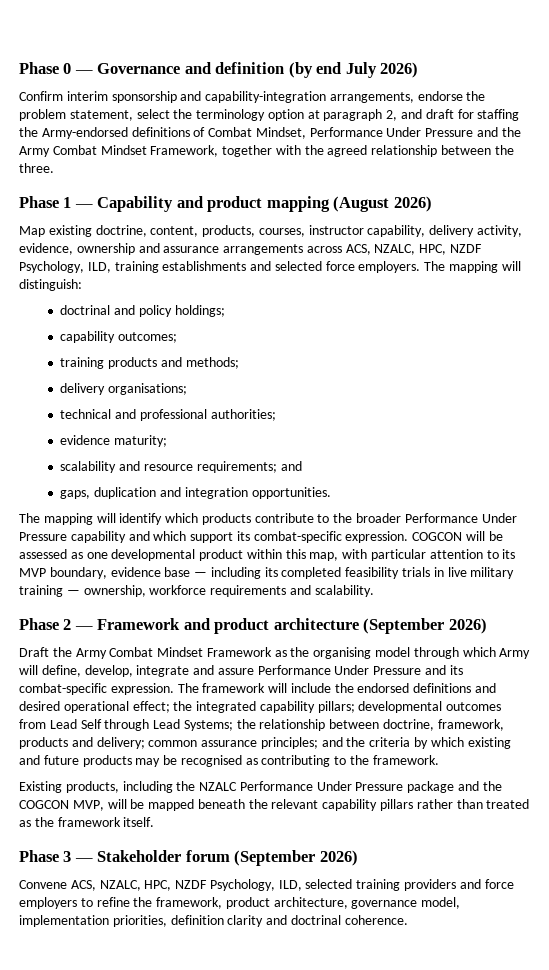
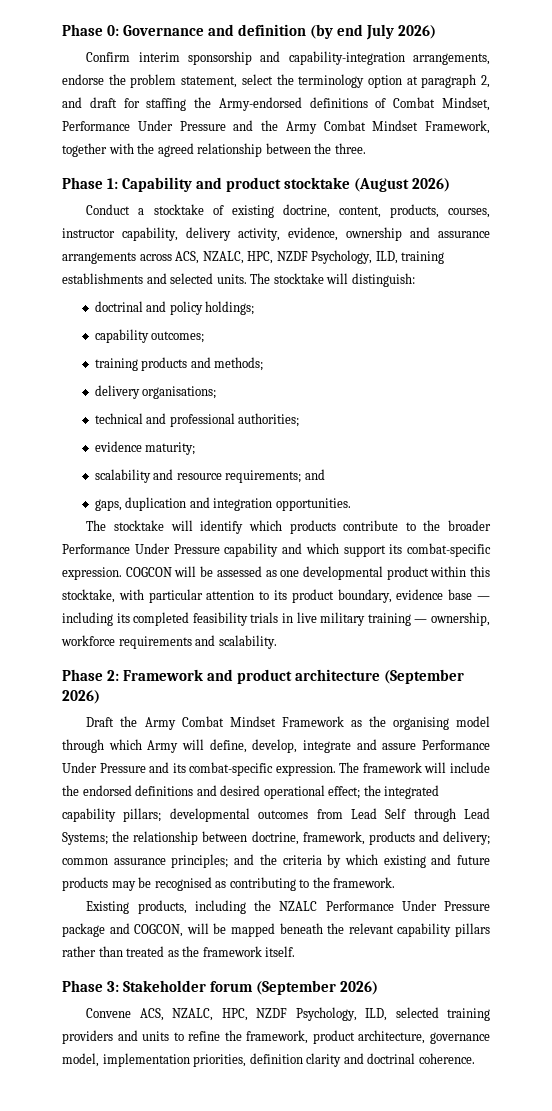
- Phase 0 — Governance and definition (by end July 2026)
+ Phase 0: Governance and definition (by end July 2026)
- Phase 1 — Capability and product mapping (August 2026)
+ Phase 1: Capability and product stocktake (August 2026)
- Map existing doctrine, content, products, courses, instructor capability, delivery activity, evidence, ownership and assurance arrangements across ACS, NZALC, HPC, NZDF Psychology, ILD, training establishments and selected force employers. The mapping will distinguish:
+ Conduct a stocktake of existing doctrine, content, products, courses, instructor capability, delivery activity, evidence, ownership and assurance arrangements across ACS, NZALC, HPC, NZDF Psychology, ILD, training establishments and selected units. The stocktake will distinguish:
- The mapping will identify which products contribute to the broader Performance Under Pressure capability and which support its combat-specific expression.
+ The stocktake will identify which products contribute to the broader Performance Under Pressure capability and which support its combat-specific expression.
- COGCON will be assessed as one developmental product within this map, with particular attention to its MVP boundary, evidence base — including its completed feasibility trials in live military training — ownership, workforce requirements and scalability.
+ COGCON will be assessed as one developmental product within this stocktake, with particular attention to its product boundary, evidence base — including its completed feasibility trials in live military training — ownership, workforce requirements and scalability.
- Phase 2 — Framework and product architecture (September 2026)
+ Phase 2: Framework and product architecture (September 2026)
- Existing products, including the NZALC Performance Under Pressure package and the COGCON MVP, will be mapped beneath the relevant capability pillars rather than treated as the framework itself.
+ Existing products, including the NZALC Performance Under Pressure package and COGCON, will be mapped beneath the relevant capability pillars rather than treated as the framework itself.
- Phase 3 — Stakeholder forum (September 2026)
+ Phase 3: Stakeholder forum (September 2026)
- Convene ACS, NZALC, HPC, NZDF Psychology, ILD, selected training providers and force employers to refine the framework, product architecture, governance model, implementation priorities, definition clarity and doctrinal coherence.
+ Convene ACS, NZALC, HPC, NZDF Psychology, ILD, selected training providers and units to refine the framework, product architecture, governance model, implementation priorities, definition clarity and doctrinal coherence.

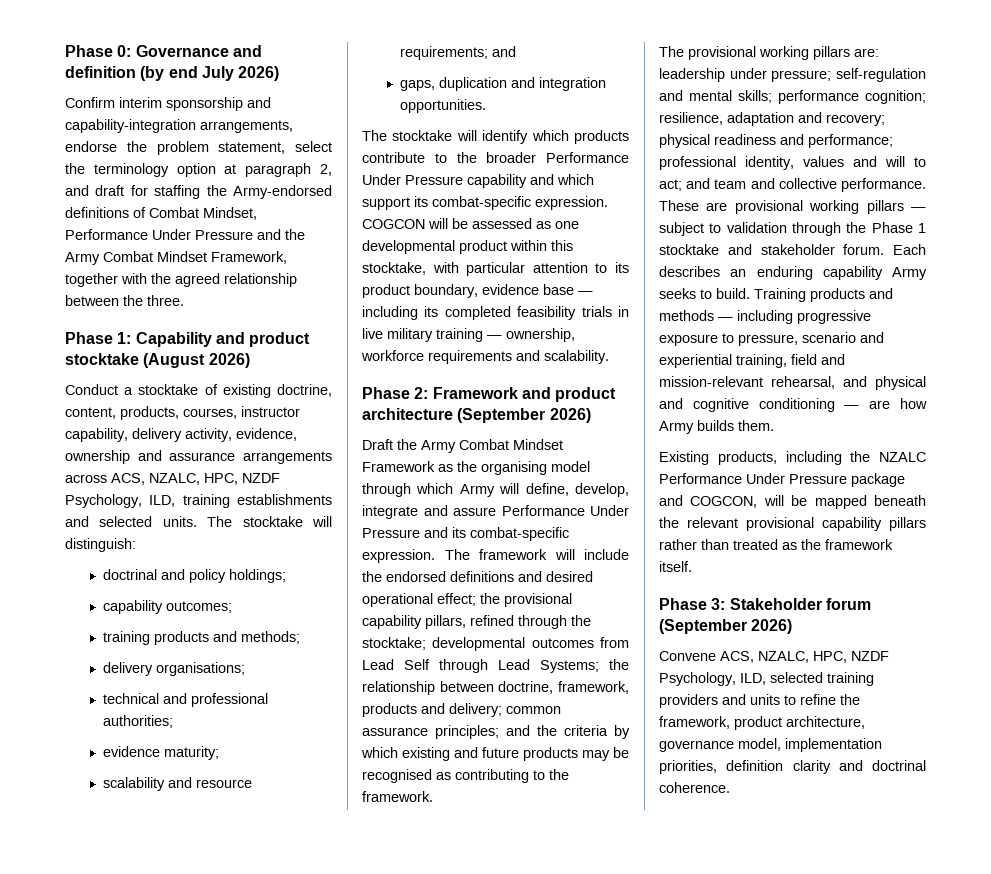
- The framework will include the endorsed definitions and desired operational effect; the integrated capability pillars; developmental outcomes from Lead Self through Lead Systems; the relationship between doctrine, framework, products and delivery; common assurance principles; and the criteria by which existing and future products may be recognised as contributing to the framework.
+ The framework will include the endorsed definitions and desired operational effect; the provisional capability pillars, refined through the stocktake; developmental outcomes from Lead Self through Lead Systems; the relationship between doctrine, framework, products and delivery; common assurance principles; and the criteria by which existing and future products may be recognised as contributing to the framework.
+ The provisional working pillars are: leadership under pressure; self-regulation and mental skills; performance cognition; resilience, adaptation and recovery; physical readiness and performance; professional identity, values and will to act; and team and collective performance. These are provisional working pillars — subject to validation through the Phase 1 stocktake and stakeholder forum. Each describes an enduring capability Army seeks to build. Training products and methods — including progressive exposure to pressure, scenario and experiential training, field and mission-relevant rehearsal, and physical and cognitive conditioning — are how Army builds them.
- Existing products, including the NZALC Performance Under Pressure package and COGCON, will be mapped beneath the relevant capability pillars rather than treated as the framework itself.
+ Existing products, including the NZALC Performance Under Pressure package and COGCON, will be mapped beneath the relevant provisional capability pillars rather than treated as the framework itself.

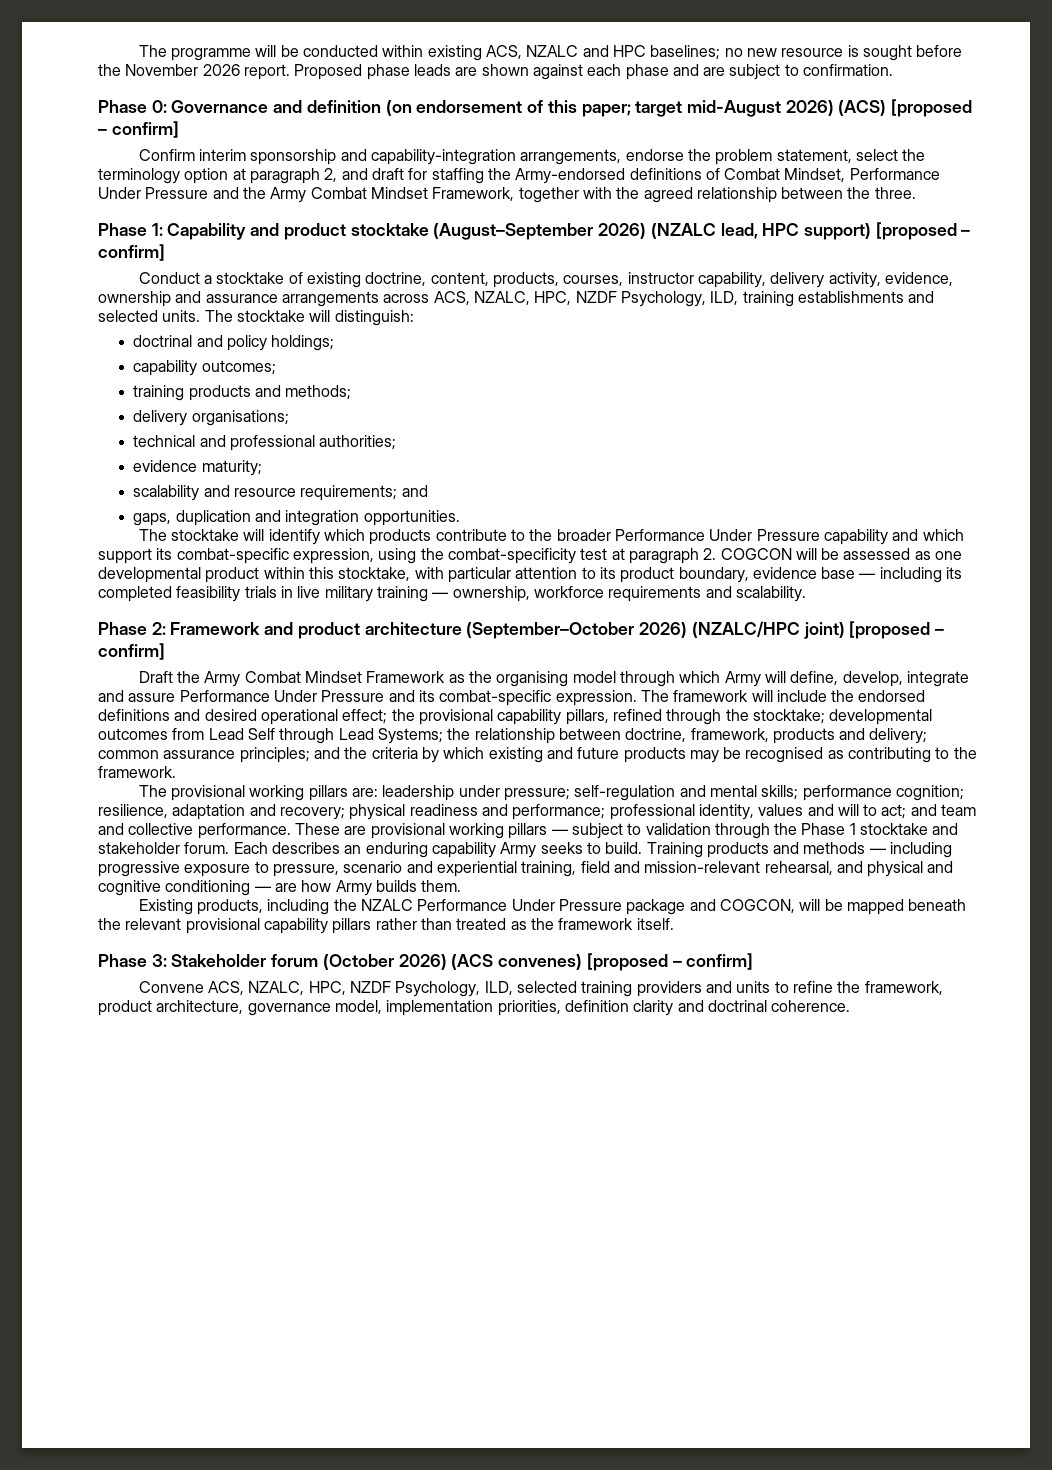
+ The programme will be conducted within existing ACS, NZALC and HPC baselines; no new resource is sought before the November 2026 report. Proposed phase leads are shown against each phase and are subject to confirmation.
- Phase 0: Governance and definition (by end July 2026)
+ Phase 0: Governance and definition (on endorsement of this paper; target mid-August 2026) (ACS) [proposed – confirm]
- Phase 1: Capability and product stocktake (August 2026)
+ Phase 1: Capability and product stocktake (August–September 2026) (NZALC lead, HPC support) [proposed – confirm]
- The stocktake will identify which products contribute to the broader Performance Under Pressure capability and which support its combat-specific expression. COGCON will be assessed as one developmental product within this stocktake, with particular attention to its product boundary, evidence base — including its completed feasibility trials in live military training — ownership, workforce requirements and scalability.
+ The stocktake will identify which products contribute to the broader Performance Under Pressure capability and which support its combat-specific expression, using the combat-specificity test at paragraph 2. COGCON will be assessed as one developmental product within this stocktake, with particular attention to its product boundary, evidence base — including its completed feasibility trials in live military training — ownership, workforce requirements and scalability.
- Phase 2: Framework and product architecture (September 2026)
+ Phase 2: Framework and product architecture (September–October 2026) (NZALC/HPC joint) [proposed – confirm]
- Phase 3: Stakeholder forum (September 2026)
+ Phase 3: Stakeholder forum (October 2026) (ACS convenes) [proposed – confirm]

